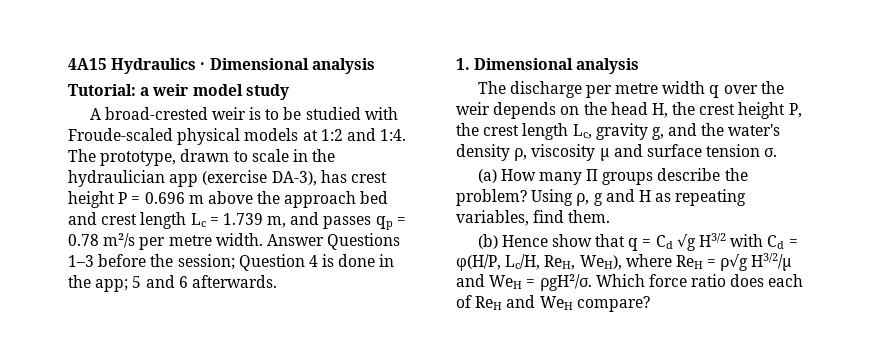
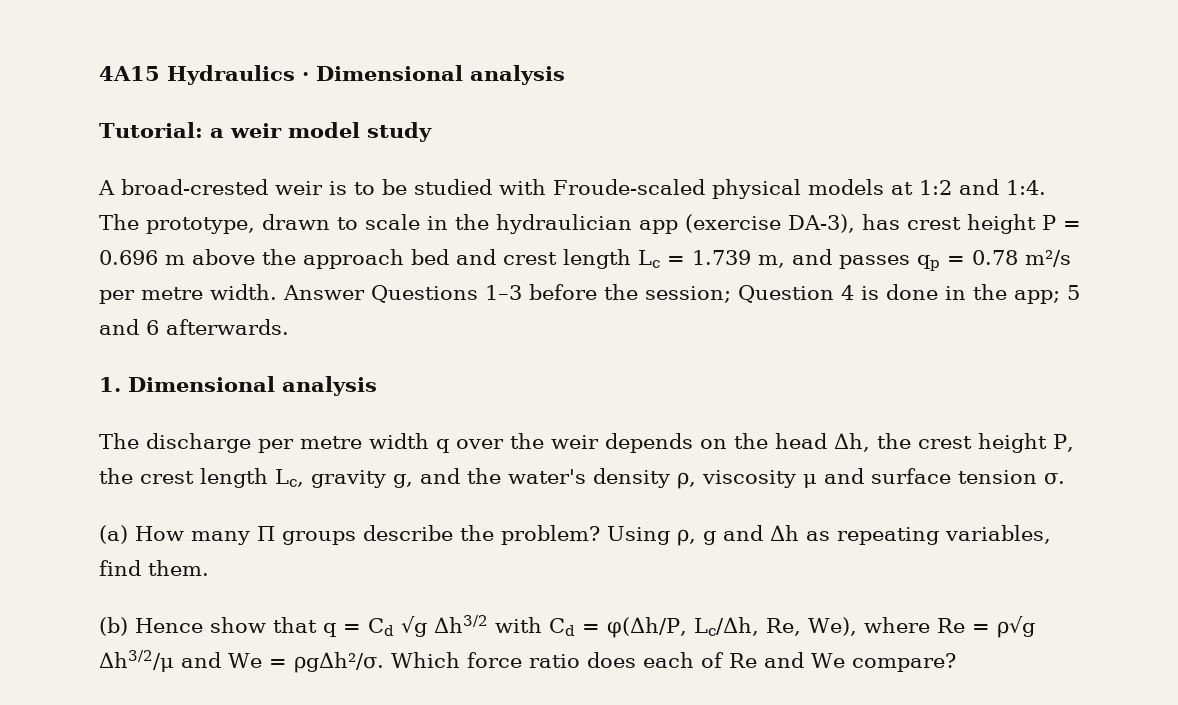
- The discharge per metre width q over the weir depends on the head H, the crest height P, the crest length Lc, gravity g, and the water's density ρ, viscosity μ and surface tension σ.
+ The discharge per metre width q over the weir depends on the head Δh, the crest height P, the crest length Lc, gravity g, and the water's density ρ, viscosity μ and surface tension σ.
- Using ρ, g and H as repeating variables, find them.
+ Using ρ, g and Δh as repeating variables, find them.
- (b) Hence show that q = Cd √g H3/2 with Cd = φ(H/P, Lc/H, ReH, WeH), where ReH = ρ√g H3/2/μ and WeH = ρgH²/σ.
+ (b) Hence show that q = Cd √g Δh3/2 with Cd = φ(Δh/P, Lc/Δh, Re, We), where Re = ρ√g Δh3/2/μ and We = ρgΔh²/σ.
- Which force ratio does each of ReH and WeH compare?
+ Which force ratio does each of Re and We compare?

